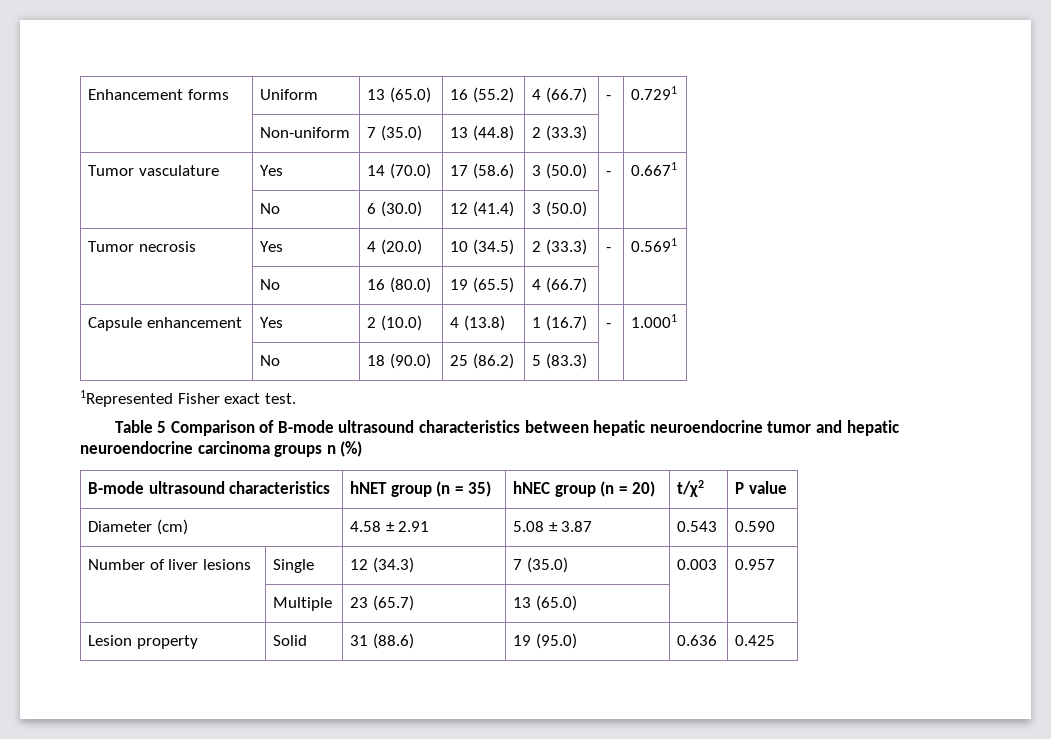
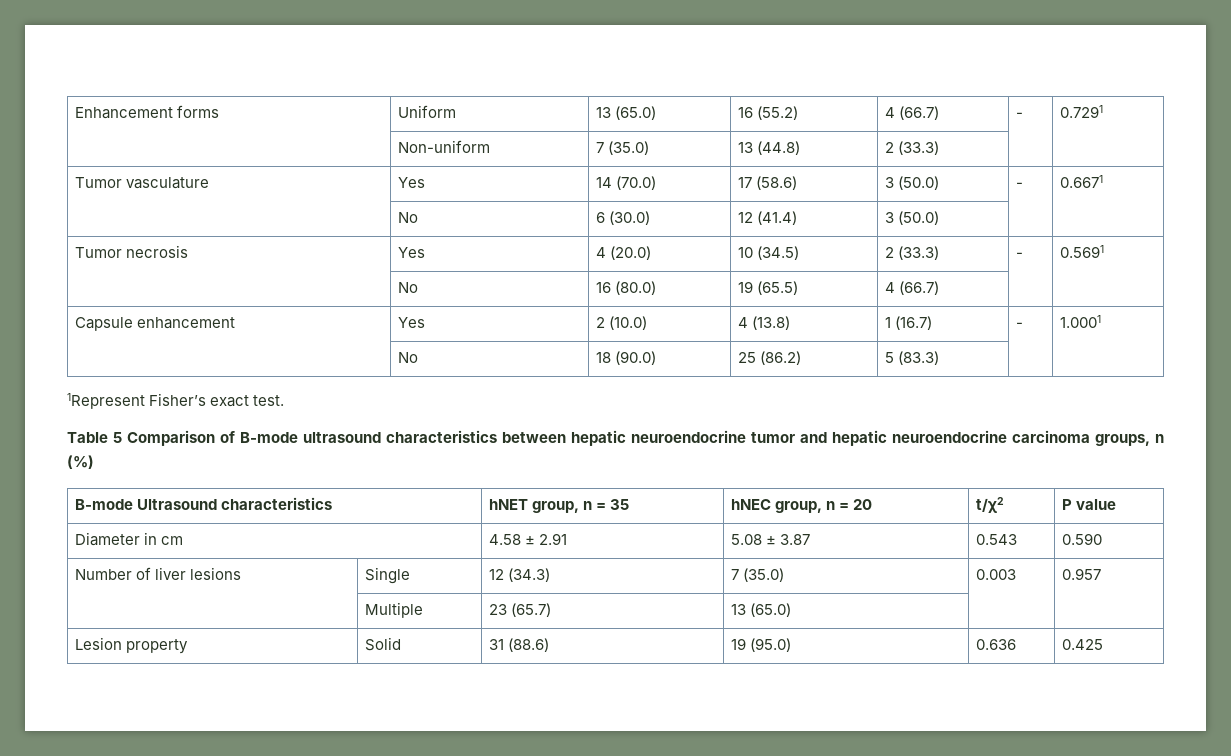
- 1Represented Fisher exact test.
+ 1Represent Fisher’s exact test.
- Table 5 Comparison of B-mode ultrasound characteristics between hepatic neuroendocrine tumor and hepatic neuroendocrine carcinoma groups n (%)
+ Table 5 Comparison of B-mode ultrasound characteristics between hepatic neuroendocrine tumor and hepatic neuroendocrine carcinoma groups, n (%)
- B-mode ultrasound characteristics | hNET group (n = 35) | hNEC group (n = 20) | t/χ2 | P value
+ B-mode Ultrasound characteristics | hNET group, n = 35 | hNEC group, n = 20 | t/χ2 | P value
- Diameter (cm) | 4.58 ± 2.91 | 5.08 ± 3.87 | 0.543 | 0.590
+ Diameter in cm | 4.58 ± 2.91 | 5.08 ± 3.87 | 0.543 | 0.590

